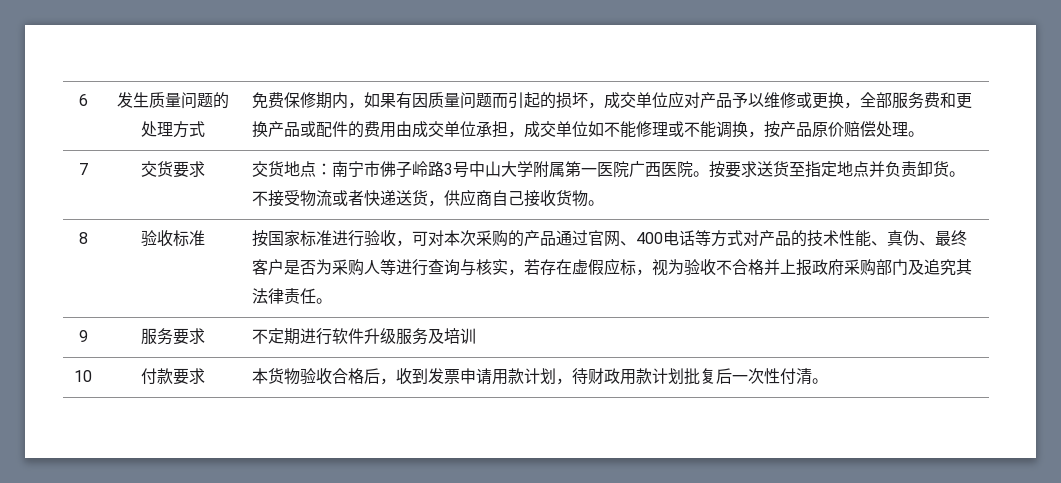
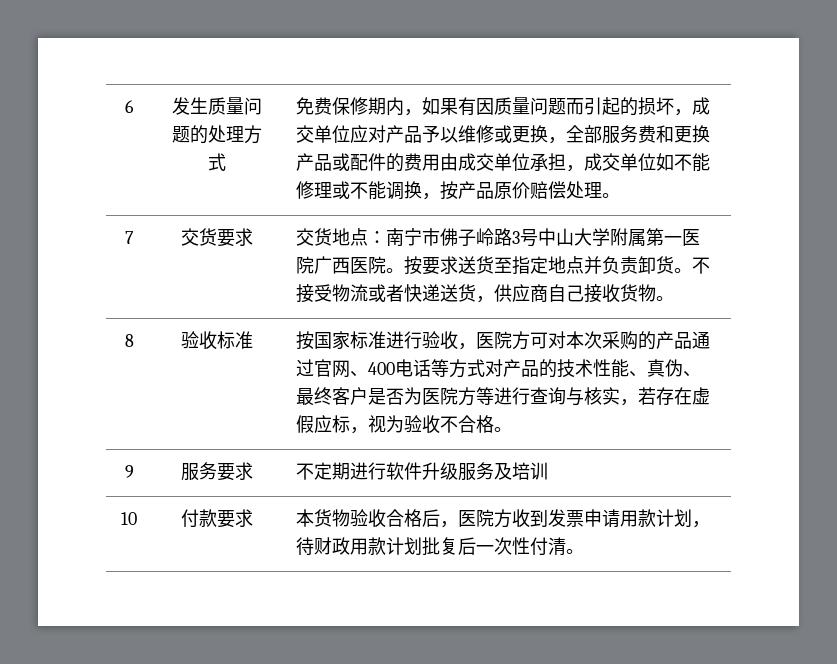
- 按国家标准进行验收，可对本次采购的产品通过官网、400电话等方式对产品的技术性能、真伪、最终客户是否为采购人等进行查询与核实，若存在虚假应标，视为验收不合格并上报政府采购部门及追究其法律责任。
+ 按国家标准进行验收，医院方可对本次采购的产品通过官网、400电话等方式对产品的技术性能、真伪、最终客户是否为医院方等进行查询与核实，若存在虚假应标，视为验收不合格。
- 10 | 付款要求 | 本货物验收合格后，收到发票申请用款计划，待财政用款计划批复后一次性付清。
+ 10 | 付款要求 | 本货物验收合格后，医院方收到发票申请用款计划，待财政用款计划批复后一次性付清。

